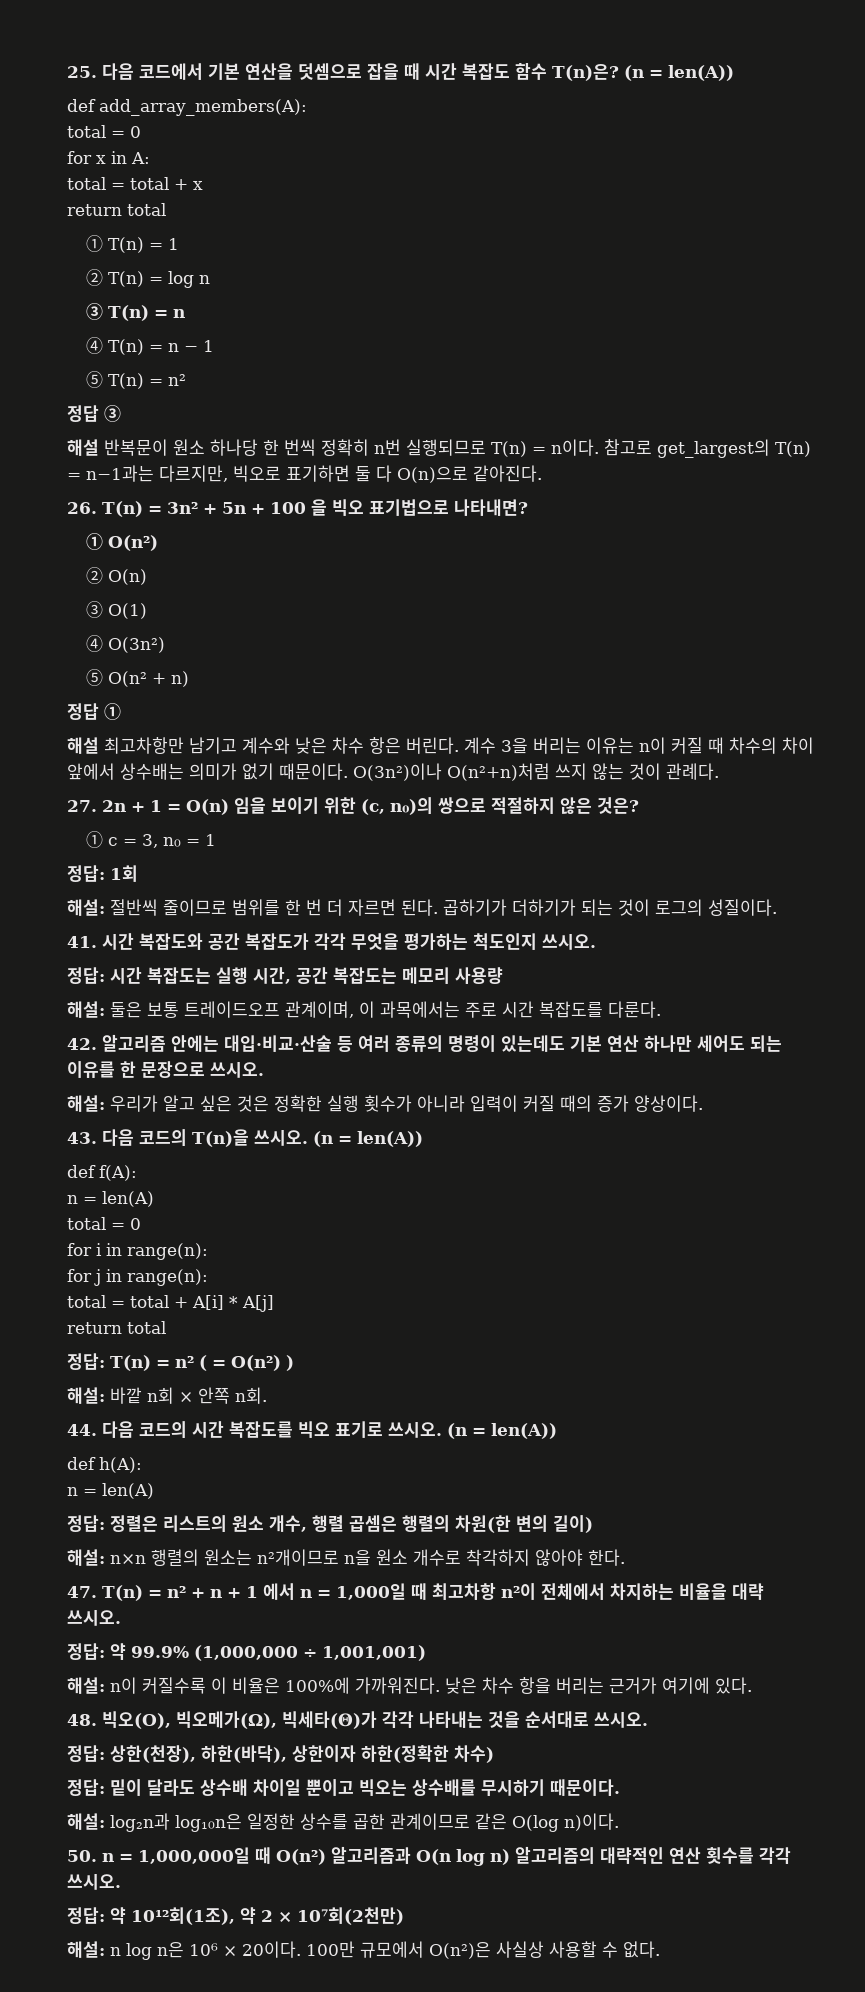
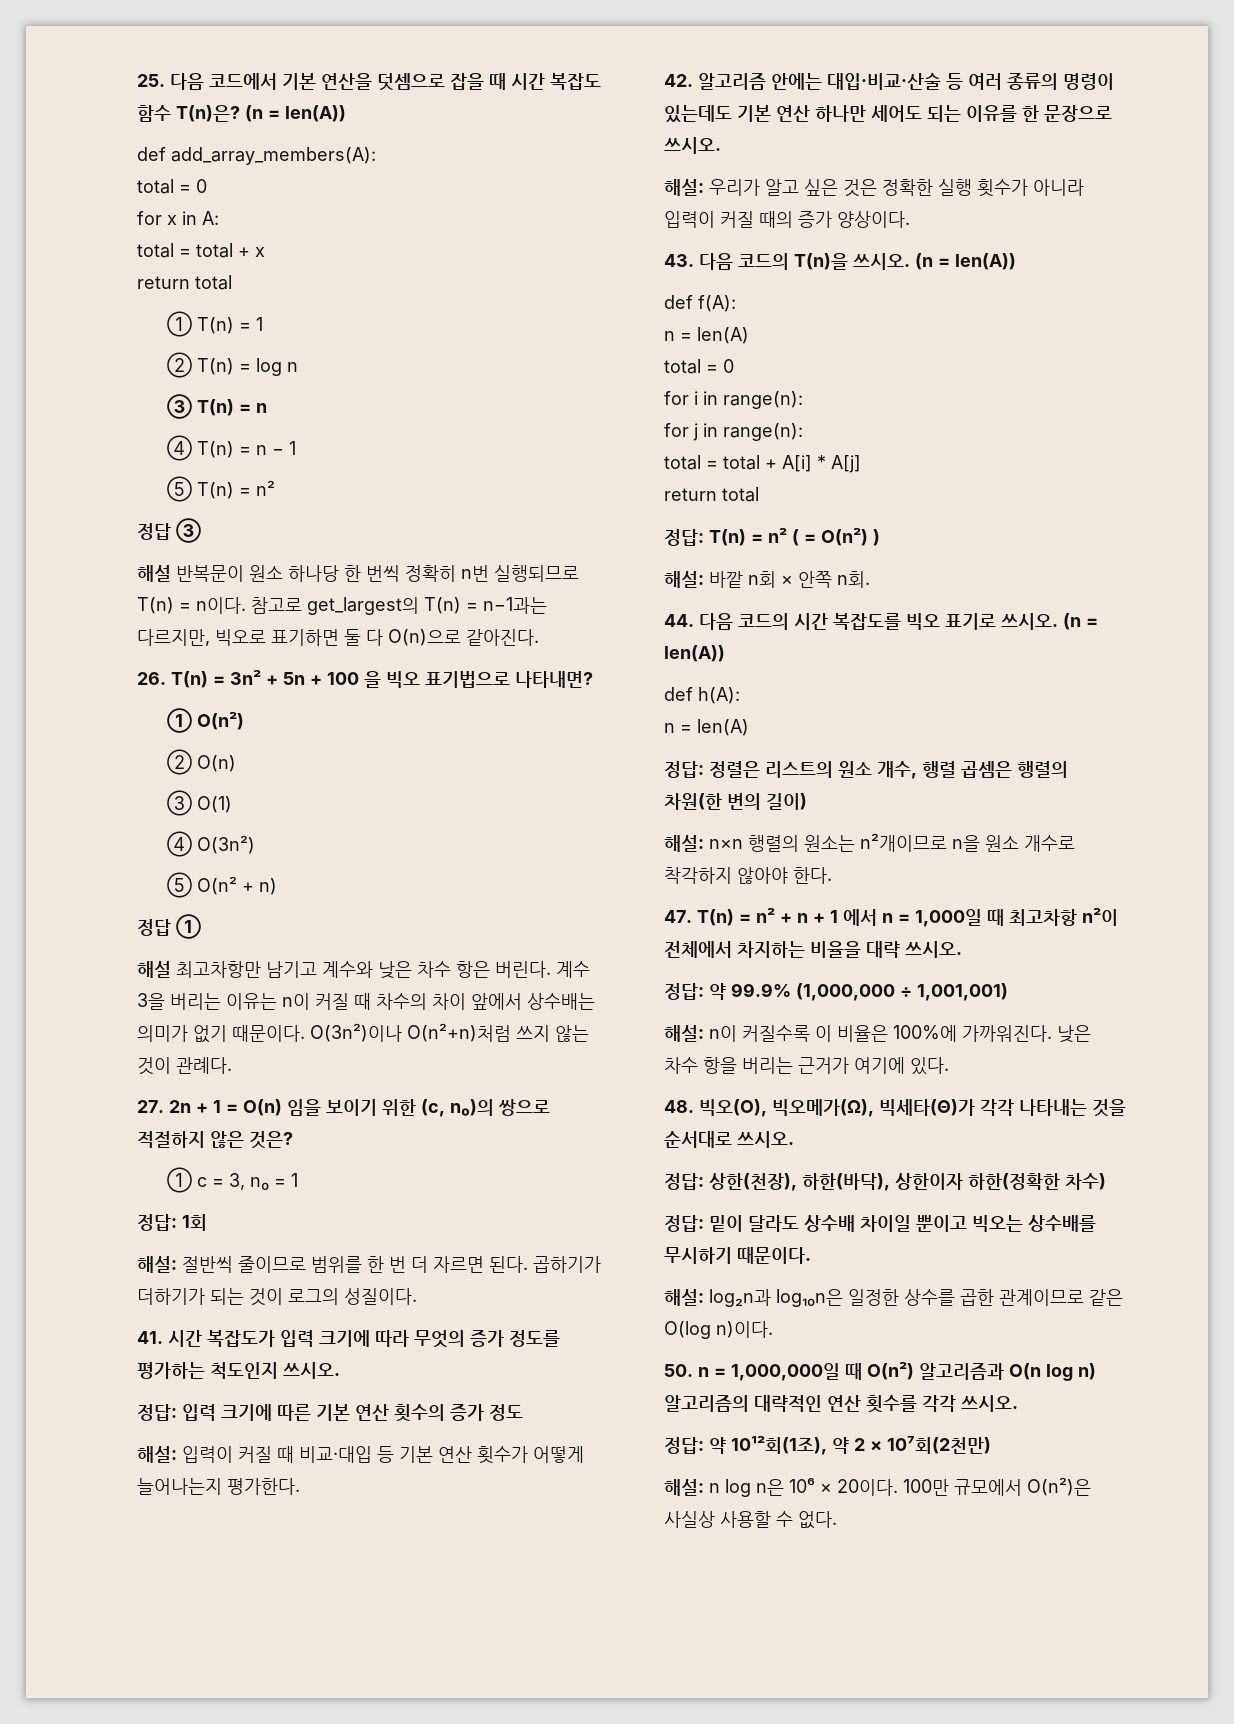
- 41. 시간 복잡도와 공간 복잡도가 각각 무엇을 평가하는 척도인지 쓰시오.
- 정답: 시간 복잡도는 실행 시간, 공간 복잡도는 메모리 사용량
- 해설: 둘은 보통 트레이드오프 관계이며, 이 과목에서는 주로 시간 복잡도를 다룬다.
+ 41. 시간 복잡도가 입력 크기에 따라 무엇의 증가 정도를 평가하는 척도인지 쓰시오.
+ 정답: 입력 크기에 따른 기본 연산 횟수의 증가 정도
+ 해설: 입력이 커질 때 비교·대입 등 기본 연산 횟수가 어떻게 늘어나는지 평가한다.

